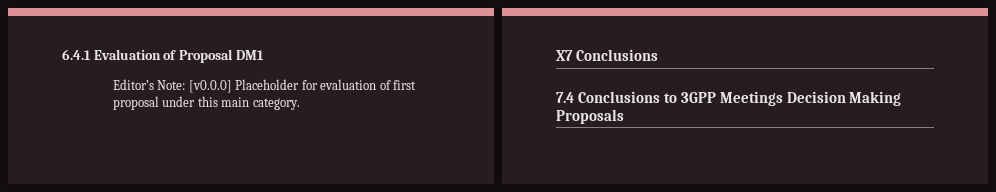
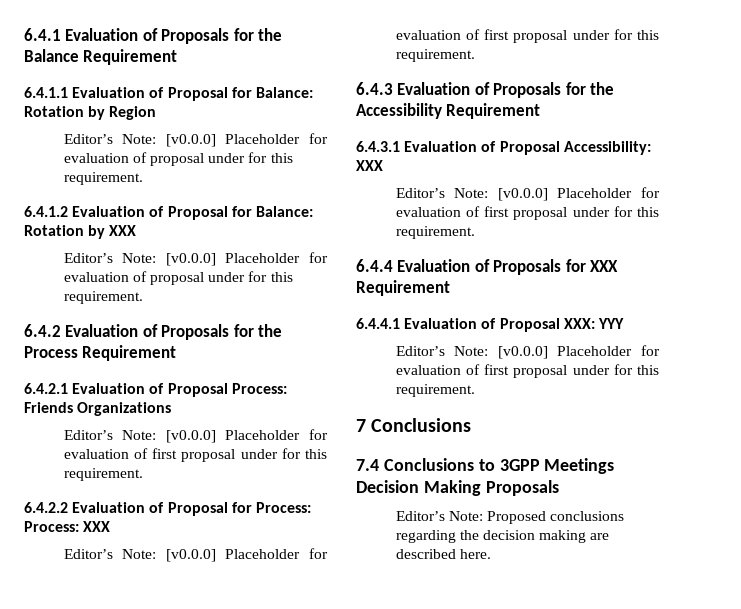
- 6.4.1 Evaluation of Proposal DM1
- Editor’s Note: [v0.0.0] Placeholder for evaluation of first proposal under this main category.
- X7 Conclusions
+ 6.4.1 Evaluation of Proposals for the Balance Requirement
+ 6.4.1.1 Evaluation of Proposal for Balance: Rotation by Region
+ Editor’s Note: [v0.0.0] Placeholder for evaluation of proposal under for this requirement.
+ 6.4.1.2 Evaluation of Proposal for Balance: Rotation by XXX
+ Editor’s Note: [v0.0.0] Placeholder for evaluation of proposal under for this requirement.
+ 6.4.2 Evaluation of Proposals for the Process Requirement
+ 6.4.2.1 Evaluation of Proposal Process: Friends Organizations
+ Editor’s Note: [v0.0.0] Placeholder for evaluation of first proposal under for this requirement.
+ 6.4.2.2 Evaluation of Proposal for Process: Process: XXX
+ Editor’s Note: [v0.0.0] Placeholder for evaluation of first proposal under for this requirement.
+ 6.4.3 Evaluation of Proposals for the Accessibility Requirement
+ 6.4.3.1 Evaluation of Proposal Accessibility: XXX
+ Editor’s Note: [v0.0.0] Placeholder for evaluation of first proposal under for this requirement.
+ 6.4.4 Evaluation of Proposals for XXX Requirement
+ 6.4.4.1 Evaluation of Proposal XXX: YYY
+ Editor’s Note: [v0.0.0] Placeholder for evaluation of first proposal under for this requirement.
+ 7 Conclusions
+ Editor’s Note: Proposed conclusions regarding the decision making are described here.

